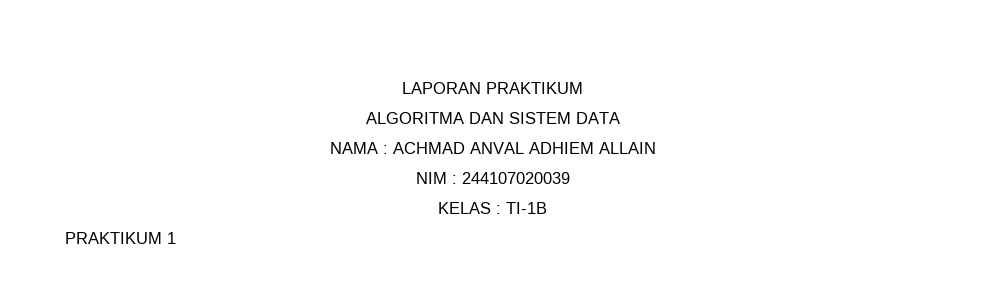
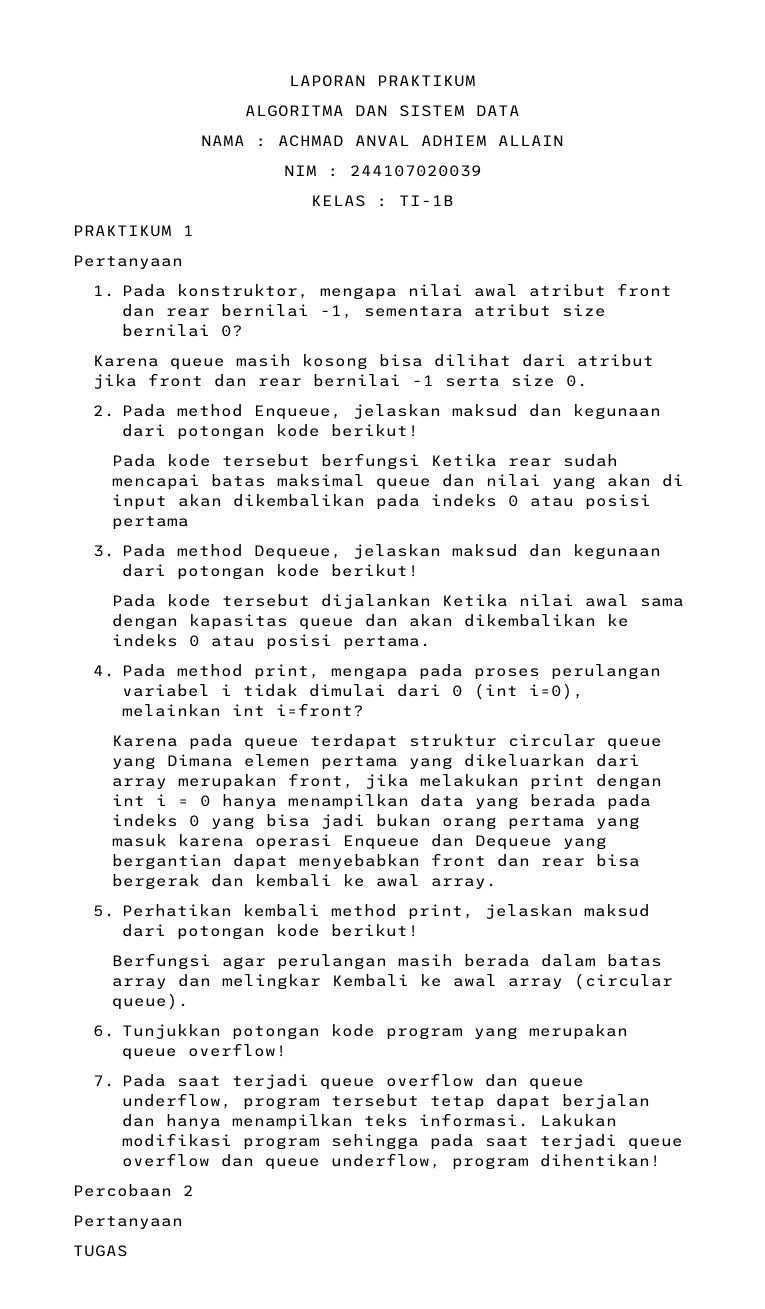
  PRAKTIKUM 1
+ Pertanyaan
+ 1. Pada konstruktor, mengapa nilai awal atribut front dan rear bernilai -1, sementara atribut size bernilai 0?
+ Karena queue masih kosong bisa dilihat dari atribut jika front dan rear bernilai -1 serta size 0.
+ 2. Pada method Enqueue, jelaskan maksud dan kegunaan dari potongan kode berikut!
+ Pada kode tersebut berfungsi Ketika rear sudah mencapai batas maksimal queue dan nilai yang akan di input akan dikembalikan pada indeks 0 atau posisi pertama
+ 3. Pada method Dequeue, jelaskan maksud dan kegunaan dari potongan kode berikut!
+ Pada kode tersebut dijalankan Ketika nilai awal sama dengan kapasitas queue dan akan dikembalikan ke indeks 0 atau posisi pertama.
+ 4. Pada method print, mengapa pada proses perulangan variabel i tidak dimulai dari 0 (int i=0), melainkan int i=front?
+ Karena pada queue terdapat struktur circular queue yang Dimana elemen pertama yang dikeluarkan dari array merupakan front, jika melakukan print dengan int i = 0 hanya menampilkan data yang berada pada indeks 0 yang bisa jadi bukan orang pertama yang masuk karena operasi Enqueue dan Dequeue yang bergantian dapat menyebabkan front dan rear bisa bergerak dan kembali ke awal array.
+ 5. Perhatikan kembali method print, jelaskan maksud dari potongan kode berikut!
+ Berfungsi agar perulangan masih berada dalam batas array dan melingkar Kembali ke awal array (circular queue).
+ 6. Tunjukkan potongan kode program yang merupakan queue overflow!
+ 7. Pada saat terjadi queue overflow dan queue underflow, program tersebut tetap dapat berjalan dan hanya menampilkan teks informasi. Lakukan modifikasi program sehingga pada saat terjadi queue overflow dan queue underflow, program dihentikan!
+ Percobaan 2
+ Pertanyaan
+ TUGAS

